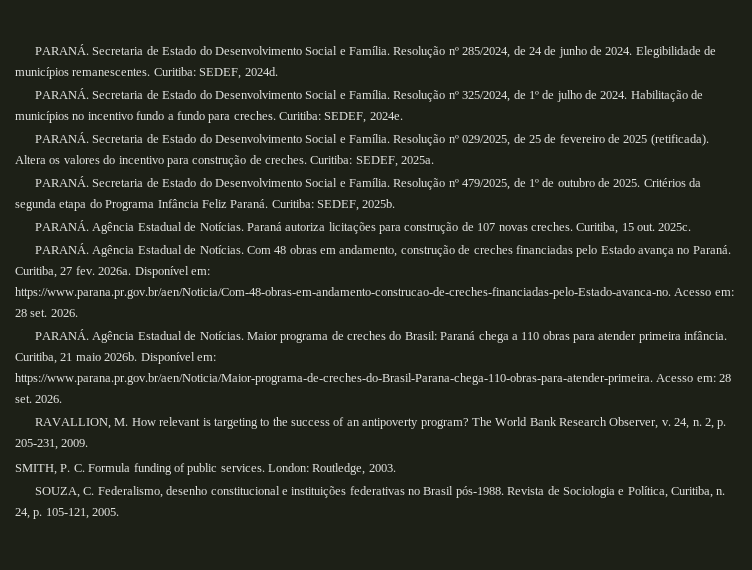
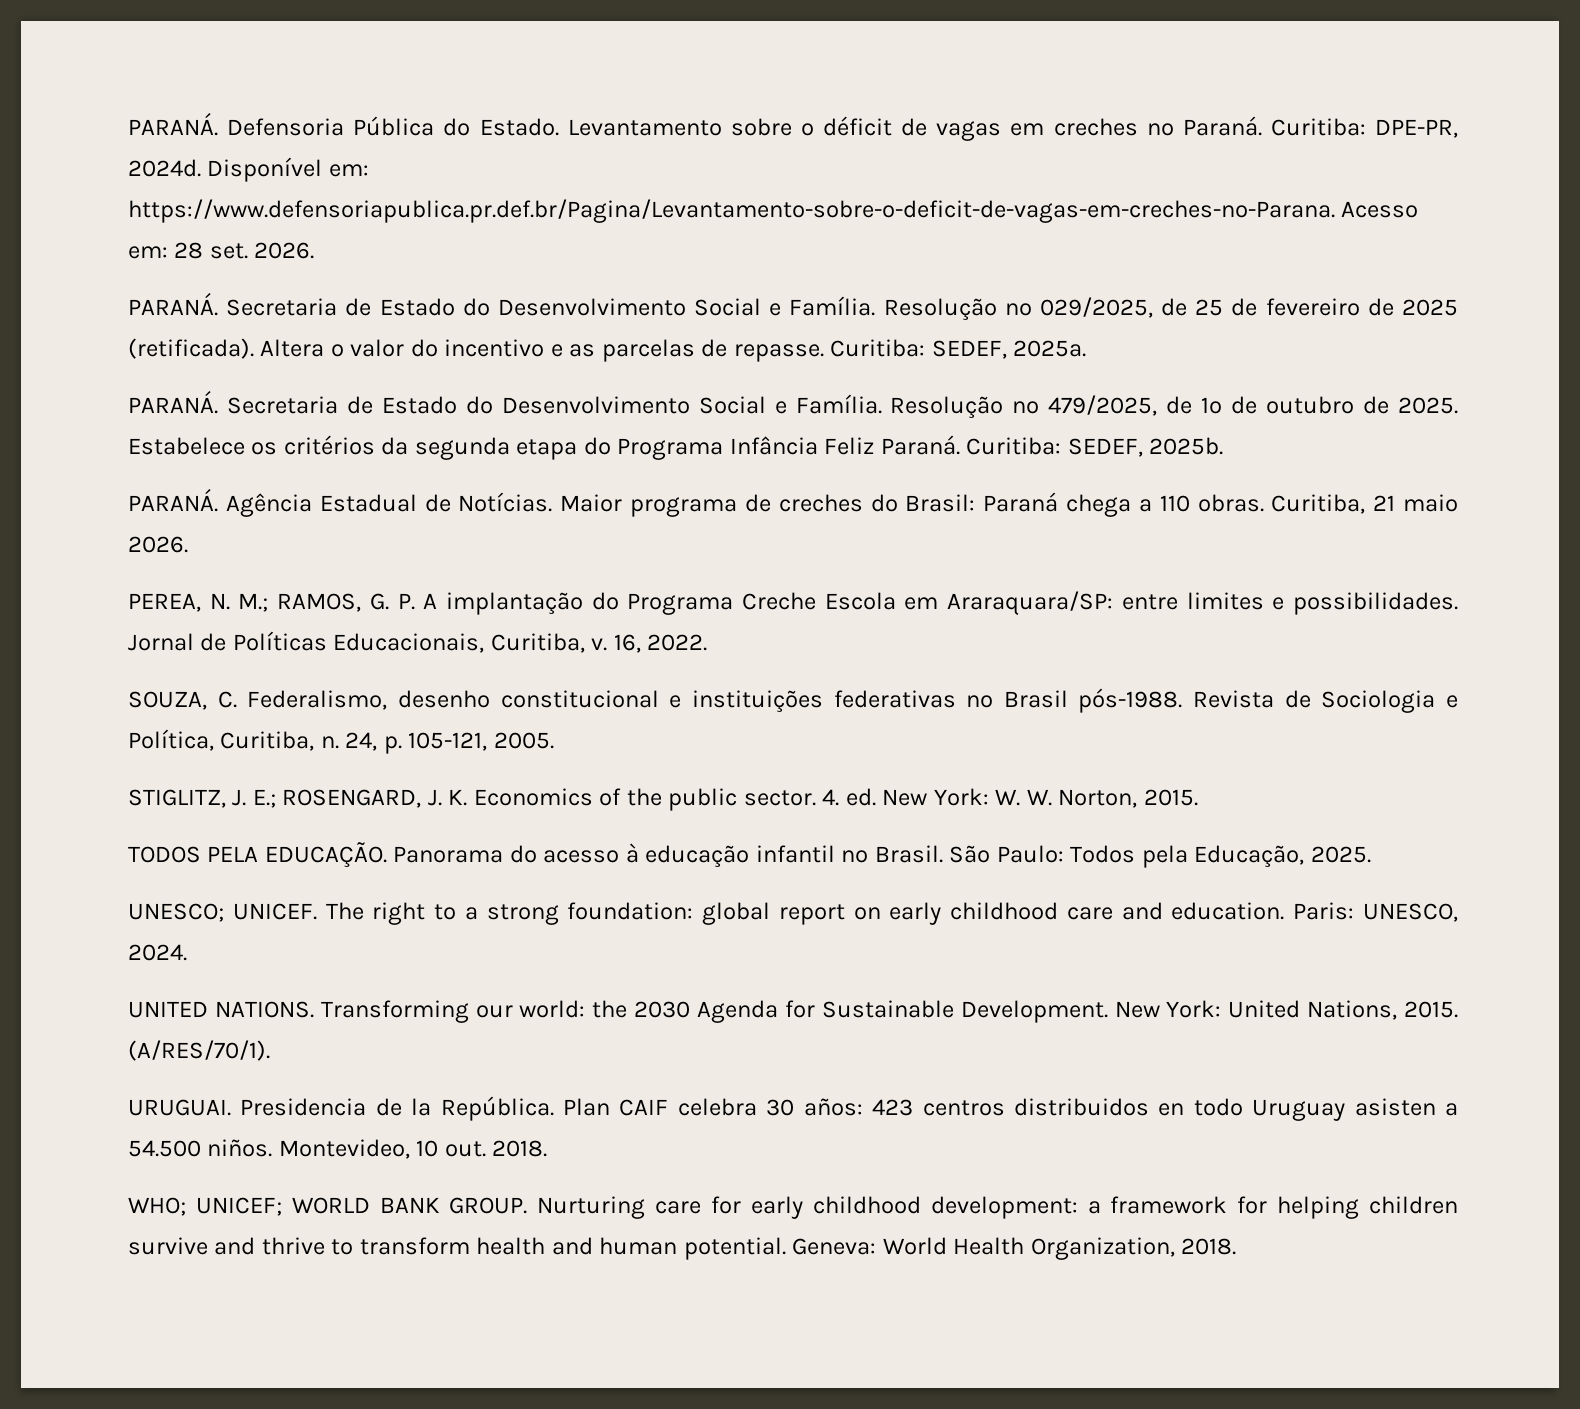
- PARANÁ. Secretaria de Estado do Desenvolvimento Social e Família. Resolução nº 285/2024, de 24 de junho de 2024. Elegibilidade de municípios remanescentes. Curitiba: SEDEF, 2024d.
- PARANÁ. Secretaria de Estado do Desenvolvimento Social e Família. Resolução nº 325/2024, de 1º de julho de 2024. Habilitação de municípios no incentivo fundo a fundo para creches. Curitiba: SEDEF, 2024e.
+ PARANÁ. Defensoria Pública do Estado. Levantamento sobre o déficit de vagas em creches no Paraná. Curitiba: DPE-PR, 2024d. Disponível em: https://www.defensoriapublica.pr.def.br/Pagina/Levantamento-sobre-o-deficit-de-vagas-em-creches-no-Parana. Acesso em: 28 set. 2026.
- Altera os valores do incentivo para construção de creches.
+ Altera o valor do incentivo e as parcelas de repasse.
- Critérios da segunda etapa do Programa Infância Feliz Paraná.
+ Estabelece os critérios da segunda etapa do Programa Infância Feliz Paraná.
- PARANÁ. Agência Estadual de Notícias. Paraná autoriza licitações para construção de 107 novas creches. Curitiba, 15 out. 2025c.
- PARANÁ. Agência Estadual de Notícias. Com 48 obras em andamento, construção de creches financiadas pelo Estado avança no Paraná. Curitiba, 27 fev. 2026a. Disponível em: https://www.parana.pr.gov.br/aen/Noticia/Com-48-obras-em-andamento-construcao-de-creches-financiadas-pelo-Estado-avanca-no. Acesso em: 28 set. 2026.
- Maior programa de creches do Brasil: Paraná chega a 110 obras para atender primeira infância. Curitiba, 21 maio 2026b. Disponível em: https://www.parana.pr.gov.br/aen/Noticia/Maior-programa-de-creches-do-Brasil-Parana-chega-110-obras-para-atender-primeira. Acesso em: 28 set. 2026.
- RAVALLION, M. How relevant is targeting to the success of an antipoverty program? The World Bank Research Observer, v. 24, n. 2, p. 205-231, 2009.
- SMITH, P. C. Formula funding of public services. London: Routledge, 2003.
+ Maior programa de creches do Brasil: Paraná chega a 110 obras. Curitiba, 21 maio 2026.
+ PEREA, N. M.; RAMOS, G. P. A implantação do Programa Creche Escola em Araraquara/SP: entre limites e possibilidades. Jornal de Políticas Educacionais, Curitiba, v. 16, 2022.
+ STIGLITZ, J. E.; ROSENGARD, J. K. Economics of the public sector. 4. ed. New York: W. W. Norton, 2015.
+ TODOS PELA EDUCAÇÃO. Panorama do acesso à educação infantil no Brasil. São Paulo: Todos pela Educação, 2025.
+ UNESCO; UNICEF. The right to a strong foundation: global report on early childhood care and education. Paris: UNESCO, 2024.
+ UNITED NATIONS. Transforming our world: the 2030 Agenda for Sustainable Development. New York: United Nations, 2015. (A/RES/70/1).
+ URUGUAI. Presidencia de la República. Plan CAIF celebra 30 años: 423 centros distribuidos en todo Uruguay asisten a 54.500 niños. Montevideo, 10 out. 2018.
+ WHO; UNICEF; WORLD BANK GROUP. Nurturing care for early childhood development: a framework for helping children survive and thrive to transform health and human potential. Geneva: World Health Organization, 2018.

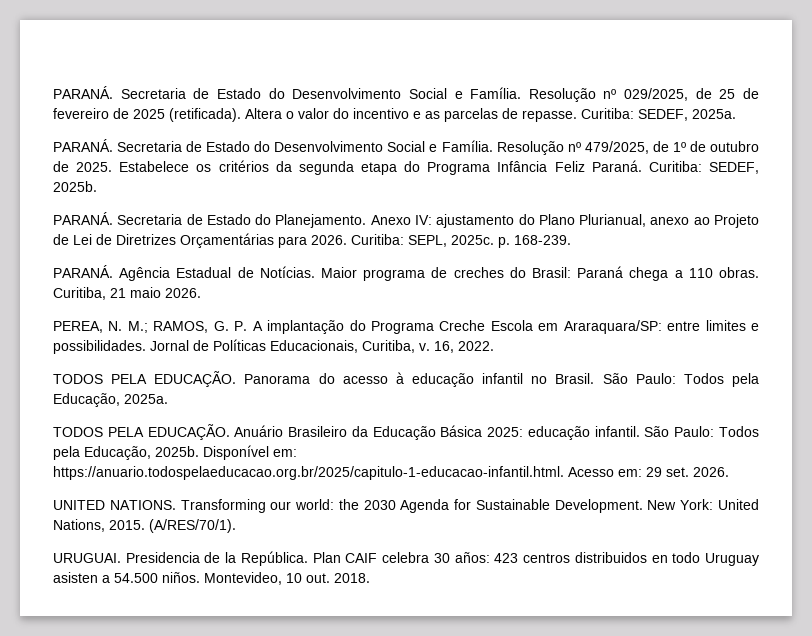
- PARANÁ. Defensoria Pública do Estado. Levantamento sobre o déficit de vagas em creches no Paraná. Curitiba: DPE-PR, 2024d. Disponível em: https://www.defensoriapublica.pr.def.br/Pagina/Levantamento-sobre-o-deficit-de-vagas-em-creches-no-Parana. Acesso em: 28 set. 2026.
+ PARANÁ. Secretaria de Estado do Planejamento. Anexo IV: ajustamento do Plano Plurianual, anexo ao Projeto de Lei de Diretrizes Orçamentárias para 2026. Curitiba: SEPL, 2025c. p. 168-239.
- SOUZA, C. Federalismo, desenho constitucional e instituições federativas no Brasil pós-1988. Revista de Sociologia e Política, Curitiba, n. 24, p. 105-121, 2005.
- STIGLITZ, J. E.; ROSENGARD, J. K. Economics of the public sector. 4. ed. New York: W. W. Norton, 2015.
- São Paulo: Todos pela Educação, 2025.
- UNESCO; UNICEF. The right to a strong foundation: global report on early childhood care and education. Paris: UNESCO, 2024.
+ São Paulo: Todos pela Educação, 2025a.
+ TODOS PELA EDUCAÇÃO. Anuário Brasileiro da Educação Básica 2025: educação infantil. São Paulo: Todos pela Educação, 2025b. Disponível em: https://anuario.todospelaeducacao.org.br/2025/capitulo-1-educacao-infantil.html. Acesso em: 29 set. 2026.
- WHO; UNICEF; WORLD BANK GROUP. Nurturing care for early childhood development: a framework for helping children survive and thrive to transform health and human potential. Geneva: World Health Organization, 2018.

